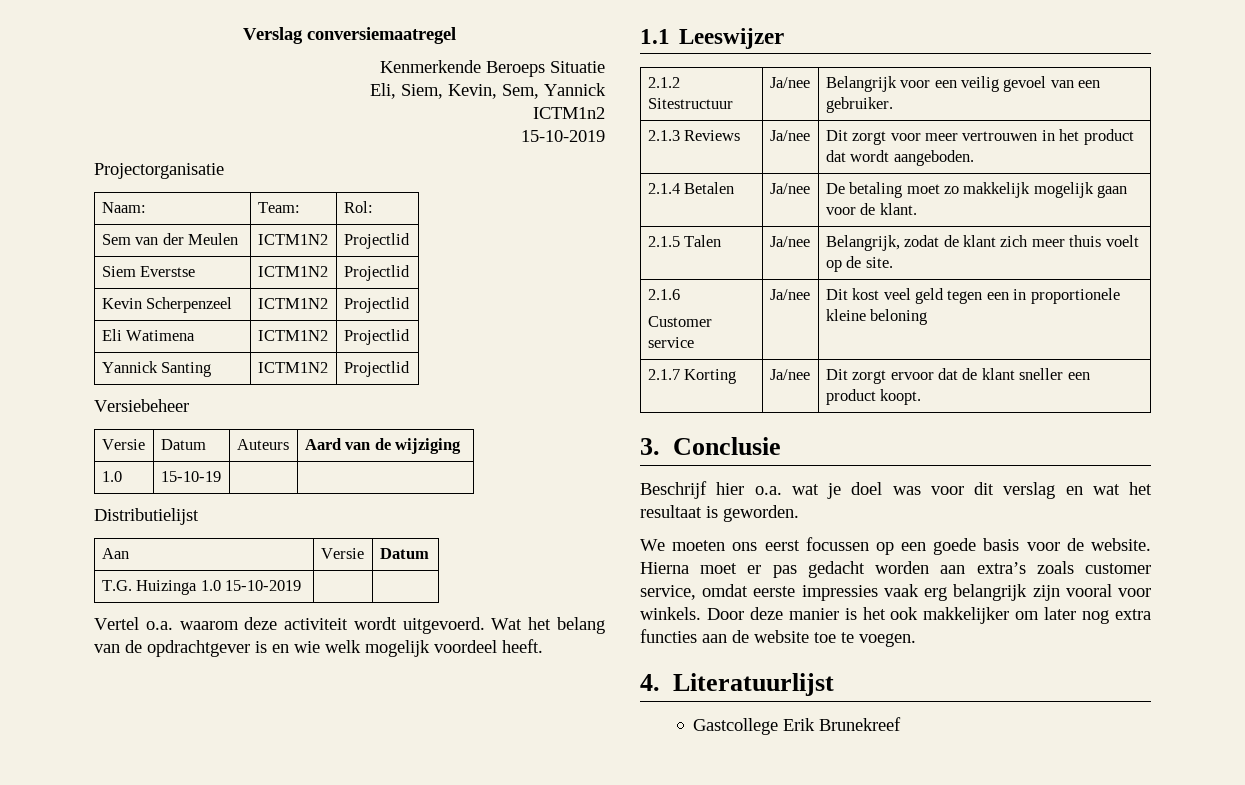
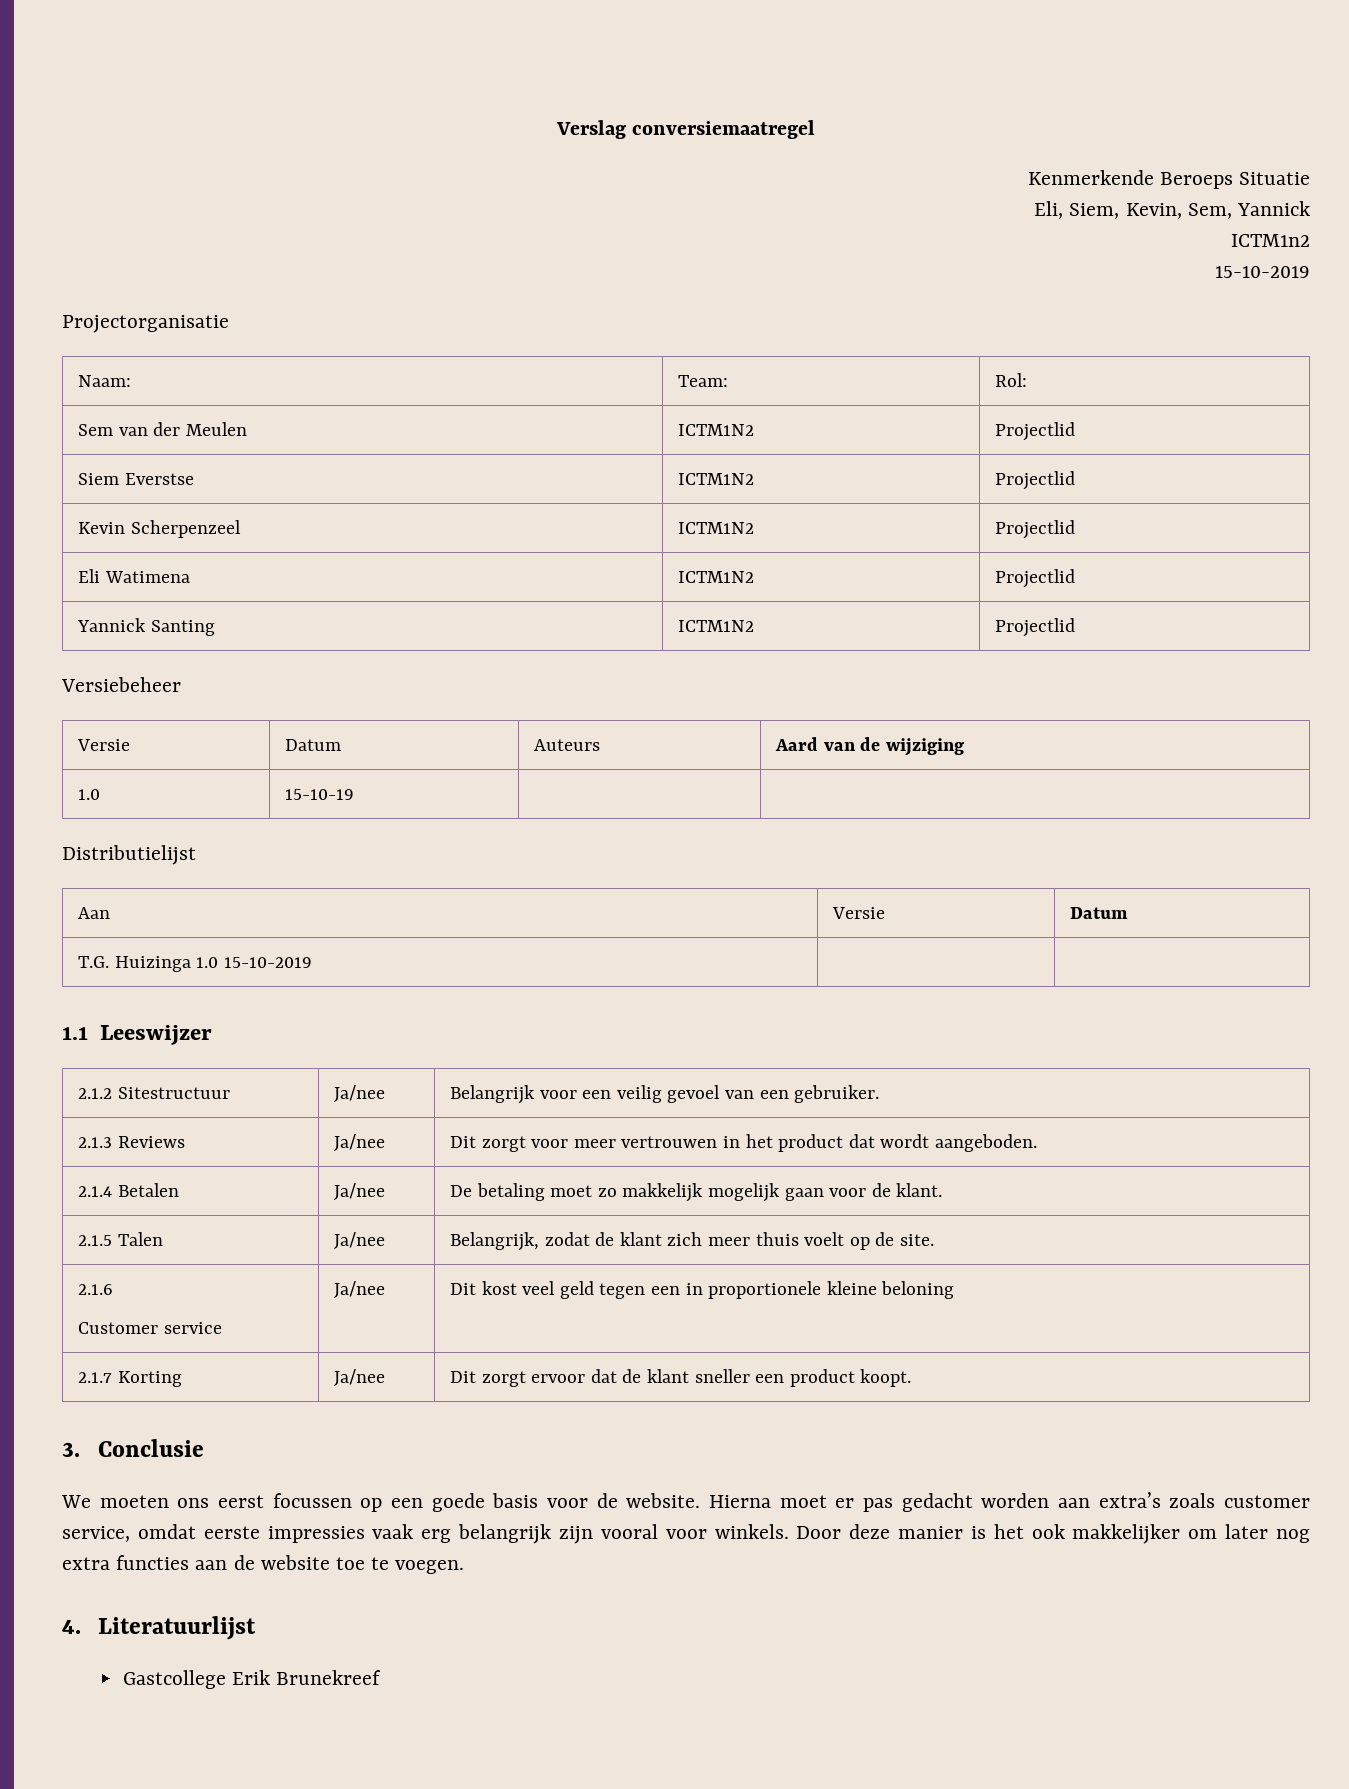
- Vertel o.a. waarom deze activiteit wordt uitgevoerd. Wat het belang van de opdrachtgever is en wie welk mogelijk voordeel heeft.
- Beschrijf hier o.a. wat je doel was voor dit verslag en wat het resultaat is geworden.

